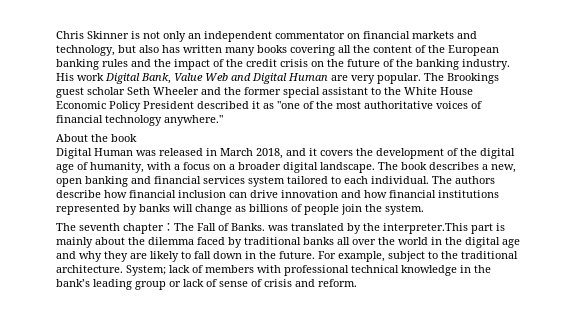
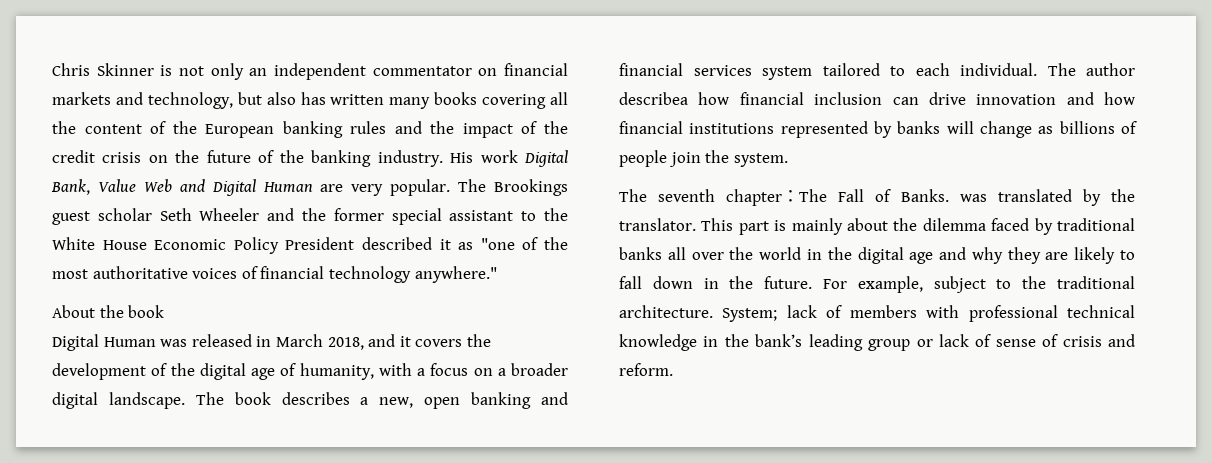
- The authors describe how financial inclusion can drive innovation and how financial institutions represented by banks will change as billions of people join the system.
+ The author describea how financial inclusion can drive innovation and how financial institutions represented by banks will change as billions of people join the system.
- The seventh chapter：The Fall of Banks. was translated by the interpreter.This part is mainly about the dilemma faced by traditional banks all over the world in the digital age and why they are likely to fall down in the future.
+ The seventh chapter：The Fall of Banks. was translated by the translator. This part is mainly about the dilemma faced by traditional banks all over the world in the digital age and why they are likely to fall down in the future.

